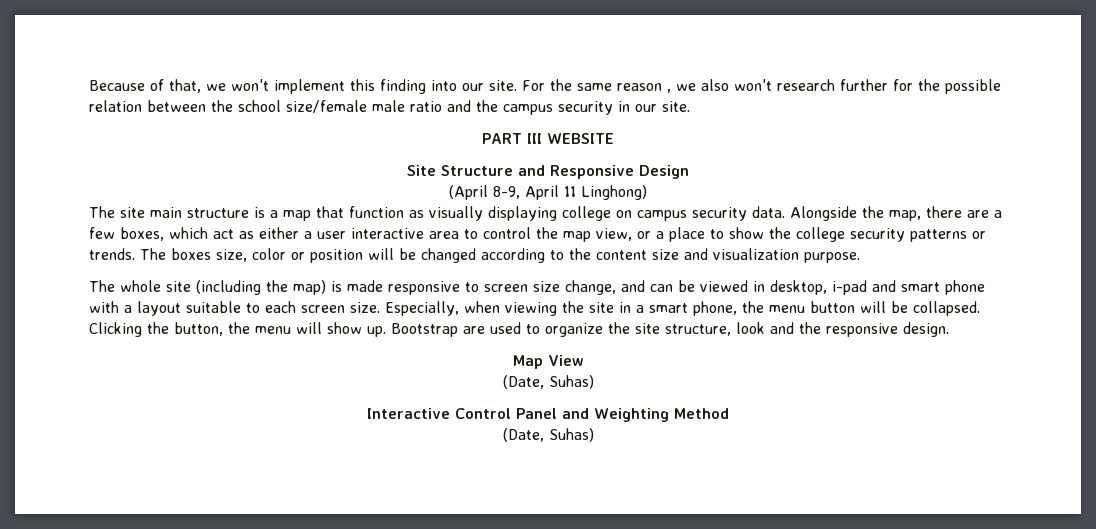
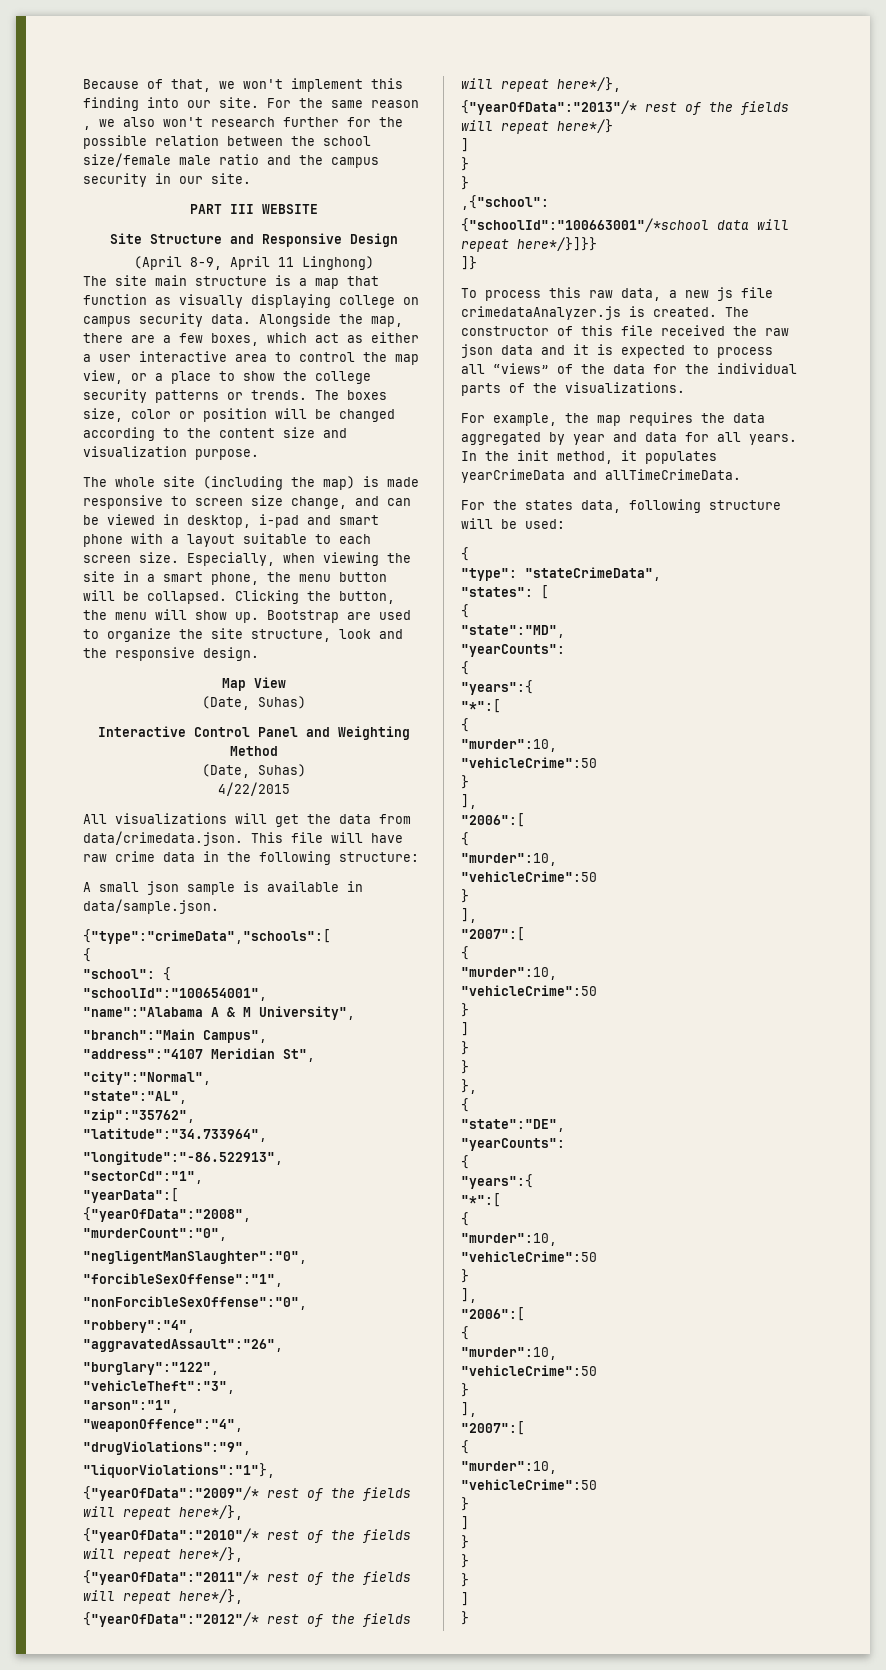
+ 4/22/2015
+ All visualizations will get the data from data/crimedata.json. This file will have raw crime data in the following structure:
+ A small json sample is available in data/sample.json.
+ {"type":"crimeData","schools":[
+ {
+ "school": {
+ "schoolId":"100654001",
+ "name":"Alabama A & M University",
+ "branch":"Main Campus",
+ "address":"4107 Meridian St",
+ "city":"Normal",
+ "state":"AL",
+ "zip":"35762",
+ "latitude":"34.733964",
+ "longitude":"-86.522913",
+ "sectorCd":"1",
+ "yearData":[
+ {"yearOfData":"2008",
+ "murderCount":"0",
+ "negligentManSlaughter":"0",
+ "forcibleSexOffense":"1",
+ "nonForcibleSexOffense":"0",
+ "robbery":"4",
+ "aggravatedAssault":"26",
+ "burglary":"122",
+ "vehicleTheft":"3",
+ "arson":"1",
+ "weaponOffence":"4",
+ "drugViolations":"9",
+ "liquorViolations":"1"},
+ {"yearOfData":"2009"/* rest of the fields will repeat here*/},
+ {"yearOfData":"2010"/* rest of the fields will repeat here*/},
+ {"yearOfData":"2011"/* rest of the fields will repeat here*/},
+ {"yearOfData":"2012"/* rest of the fields will repeat here*/},
+ {"yearOfData":"2013"/* rest of the fields will repeat here*/}
+ ]
+ }
+ }
+ ,{"school":
+ {"schoolId":"100663001"/*school data will repeat here*/}]}}
+ ]}
+ To process this raw data, a new js file crimedataAnalyzer.js is created. The constructor of this file received the raw json data and it is expected to process all “views” of the data for the individual parts of the visualizations.
+ For example, the map requires the data aggregated by year and data for all years. In the init method, it populates yearCrimeData and allTimeCrimeData.
+ For the states data, following structure will be used:
+ {
+ "type": "stateCrimeData",
+ "states": [
+ {
+ "state":"MD",
+ "yearCounts":
+ {
+ "years":{
+ "*":[
+ {
+ "murder":10,
+ "vehicleCrime":50
+ }
+ ],
+ "2006":[
+ {
+ "murder":10,
+ "vehicleCrime":50
+ }
+ ],
+ "2007":[
+ {
+ "murder":10,
+ "vehicleCrime":50
+ }
+ ]
+ }
+ }
+ },
+ {
+ "state":"DE",
+ "yearCounts":
+ {
+ "years":{
+ "*":[
+ {
+ "murder":10,
+ "vehicleCrime":50
+ }
+ ],
+ "2006":[
+ {
+ "murder":10,
+ "vehicleCrime":50
+ }
+ ],
+ "2007":[
+ {
+ "murder":10,
+ "vehicleCrime":50
+ }
+ ]
+ }
+ }
+ }
+ ]
+ }

